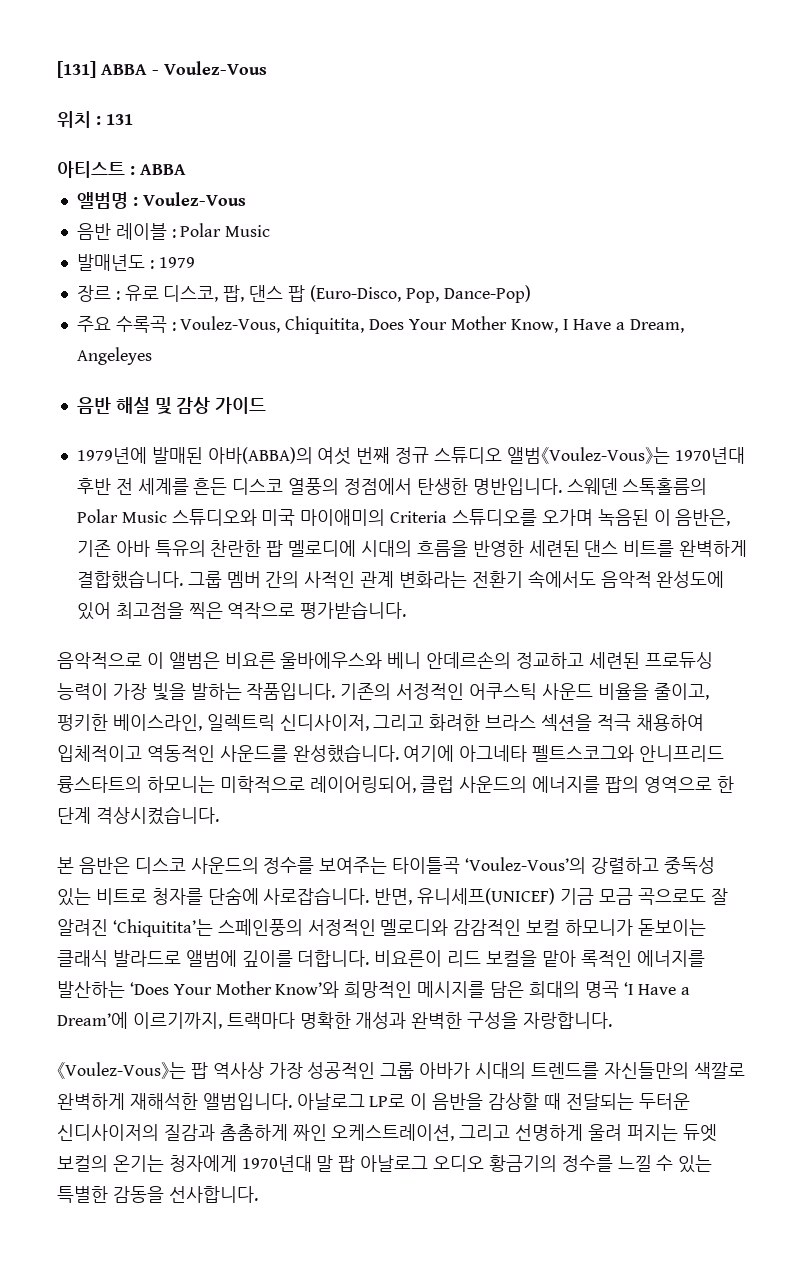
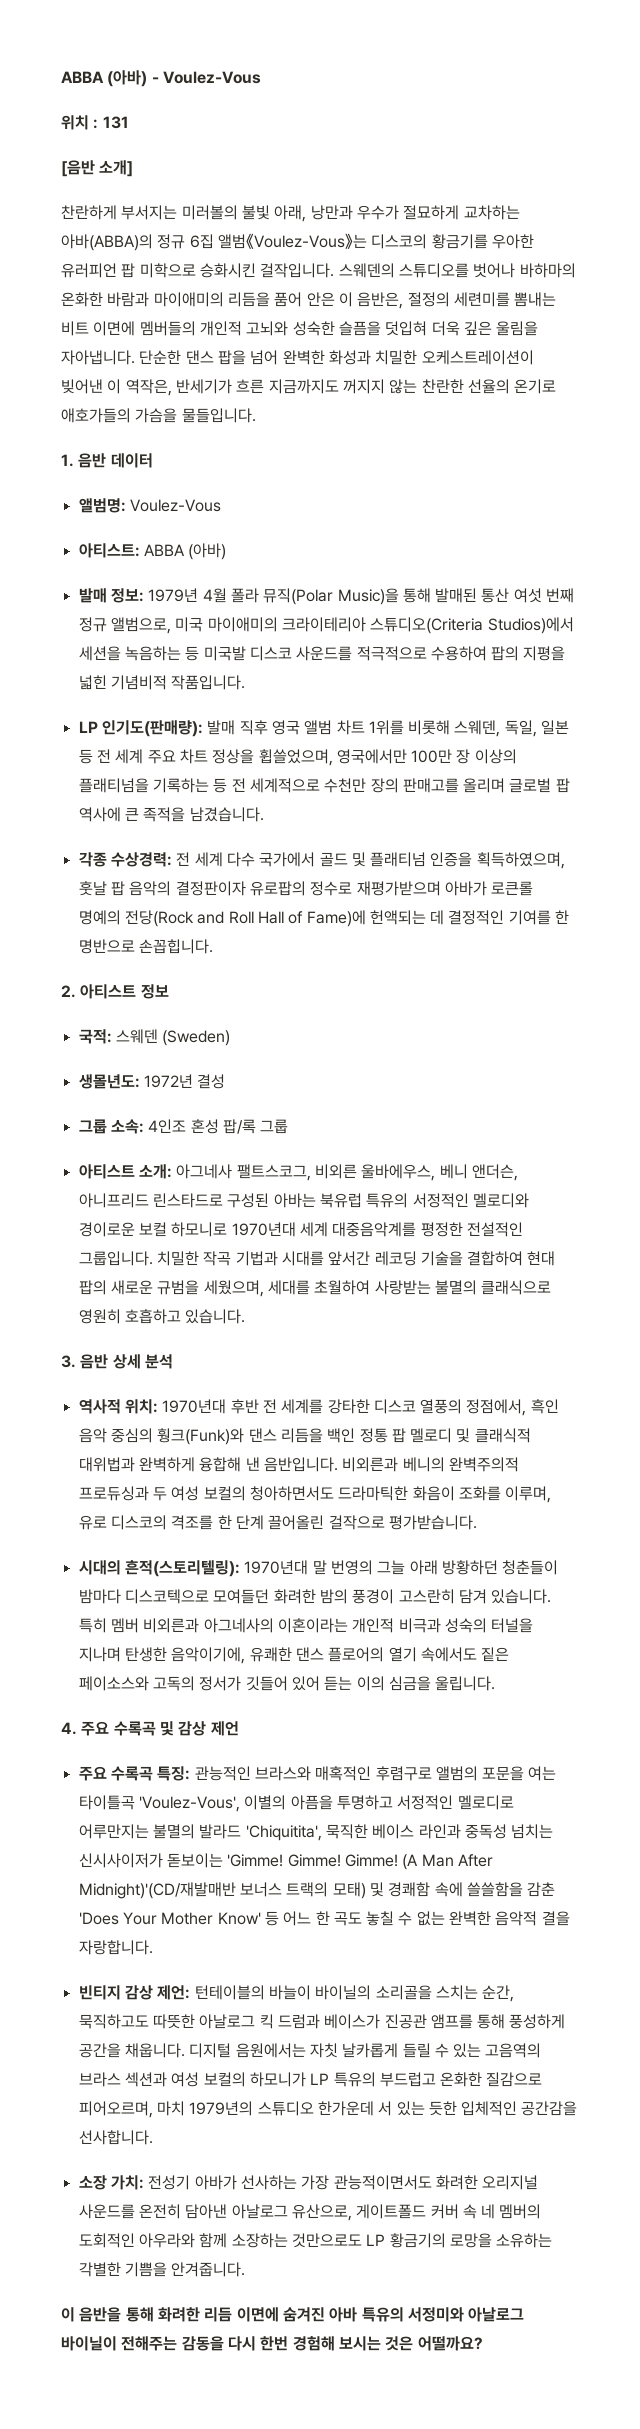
- [131] ABBA - Voulez-Vous
+ ABBA (아바) - Voulez-Vous
- 아티스트 : ABBA
- 앨범명 : Voulez-Vous
- 음반 레이블 : Polar Music
- 발매년도 : 1979
- 장르 : 유로 디스코, 팝, 댄스 팝 (Euro-Disco, Pop, Dance-Pop)
- 주요 수록곡 : Voulez-Vous, Chiquitita, Does Your Mother Know, I Have a Dream, Angeleyes
- 음반 해설 및 감상 가이드
- 1979년에 발매된 아바(ABBA)의 여섯 번째 정규 스튜디오 앨범《Voulez-Vous》는 1970년대 후반 전 세계를 흔든 디스코 열풍의 정점에서 탄생한 명반입니다. 스웨덴 스톡홀름의 Polar Music 스튜디오와 미국 마이애미의 Criteria 스튜디오를 오가며 녹음된 이 음반은, 기존 아바 특유의 찬란한 팝 멜로디에 시대의 흐름을 반영한 세련된 댄스 비트를 완벽하게 결합했습니다. 그룹 멤버 간의 사적인 관계 변화라는 전환기 속에서도 음악적 완성도에 있어 최고점을 찍은 역작으로 평가받습니다.
- 음악적으로 이 앨범은 비요른 울바에우스와 베니 안데르손의 정교하고 세련된 프로듀싱 능력이 가장 빛을 발하는 작품입니다. 기존의 서정적인 어쿠스틱 사운드 비율을 줄이고, 펑키한 베이스라인, 일렉트릭 신디사이저, 그리고 화려한 브라스 섹션을 적극 채용하여 입체적이고 역동적인 사운드를 완성했습니다. 여기에 아그네타 펠트스코그와 안니프리드 륭스타트의 하모니는 미학적으로 레이어링되어, 클럽 사운드의 에너지를 팝의 영역으로 한 단계 격상시켰습니다.
- 본 음반은 디스코 사운드의 정수를 보여주는 타이틀곡 ‘Voulez-Vous’의 강렬하고 중독성 있는 비트로 청자를 단숨에 사로잡습니다. 반면, 유니세프(UNICEF) 기금 모금 곡으로도 잘 알려진 ‘Chiquitita’는 스페인풍의 서정적인 멜로디와 감감적인 보컬 하모니가 돋보이는 클래식 발라드로 앨범에 깊이를 더합니다. 비요른이 리드 보컬을 맡아 록적인 에너지를 발산하는 ‘Does Your Mother Know’와 희망적인 메시지를 담은 희대의 명곡 ‘I Have a Dream’에 이르기까지, 트랙마다 명확한 개성과 완벽한 구성을 자랑합니다.
- 《Voulez-Vous》는 팝 역사상 가장 성공적인 그룹 아바가 시대의 트렌드를 자신들만의 색깔로 완벽하게 재해석한 앨범입니다. 아날로그 LP로 이 음반을 감상할 때 전달되는 두터운 신디사이저의 질감과 촘촘하게 짜인 오케스트레이션, 그리고 선명하게 울려 퍼지는 듀엣 보컬의 온기는 청자에게 1970년대 말 팝 아날로그 오디오 황금기의 정수를 느낄 수 있는 특별한 감동을 선사합니다.
+ [음반 소개]
+ 찬란하게 부서지는 미러볼의 불빛 아래, 낭만과 우수가 절묘하게 교차하는 아바(ABBA)의 정규 6집 앨범《Voulez-Vous》는 디스코의 황금기를 우아한 유러피언 팝 미학으로 승화시킨 걸작입니다. 스웨덴의 스튜디오를 벗어나 바하마의 온화한 바람과 마이애미의 리듬을 품어 안은 이 음반은, 절정의 세련미를 뽐내는 비트 이면에 멤버들의 개인적 고뇌와 성숙한 슬픔을 덧입혀 더욱 깊은 울림을 자아냅니다. 단순한 댄스 팝을 넘어 완벽한 화성과 치밀한 오케스트레이션이 빚어낸 이 역작은, 반세기가 흐른 지금까지도 꺼지지 않는 찬란한 선율의 온기로 애호가들의 가슴을 물들입니다.
+ 1. 음반 데이터
+ 앨범명: Voulez-Vous
+ 아티스트: ABBA (아바)
+ 발매 정보: 1979년 4월 폴라 뮤직(Polar Music)을 통해 발매된 통산 여섯 번째 정규 앨범으로, 미국 마이애미의 크라이테리아 스튜디오(Criteria Studios)에서 세션을 녹음하는 등 미국발 디스코 사운드를 적극적으로 수용하여 팝의 지평을 넓힌 기념비적 작품입니다.
+ LP 인기도(판매량): 발매 직후 영국 앨범 차트 1위를 비롯해 스웨덴, 독일, 일본 등 전 세계 주요 차트 정상을 휩쓸었으며, 영국에서만 100만 장 이상의 플래티넘을 기록하는 등 전 세계적으로 수천만 장의 판매고를 올리며 글로벌 팝 역사에 큰 족적을 남겼습니다.
+ 각종 수상경력: 전 세계 다수 국가에서 골드 및 플래티넘 인증을 획득하였으며, 훗날 팝 음악의 결정판이자 유로팝의 정수로 재평가받으며 아바가 로큰롤 명예의 전당(Rock and Roll Hall of Fame)에 헌액되는 데 결정적인 기여를 한 명반으로 손꼽힙니다.
+ 2. 아티스트 정보
+ 국적: 스웨덴 (Sweden)
+ 생몰년도: 1972년 결성
+ 그룹 소속: 4인조 혼성 팝/록 그룹
+ 아티스트 소개: 아그네사 팰트스코그, 비외른 울바에우스, 베니 앤더슨, 아니프리드 린스타드로 구성된 아바는 북유럽 특유의 서정적인 멜로디와 경이로운 보컬 하모니로 1970년대 세계 대중음악계를 평정한 전설적인 그룹입니다. 치밀한 작곡 기법과 시대를 앞서간 레코딩 기술을 결합하여 현대 팝의 새로운 규범을 세웠으며, 세대를 초월하여 사랑받는 불멸의 클래식으로 영원히 호흡하고 있습니다.
+ 3. 음반 상세 분석
+ 역사적 위치: 1970년대 후반 전 세계를 강타한 디스코 열풍의 정점에서, 흑인 음악 중심의 훵크(Funk)와 댄스 리듬을 백인 정통 팝 멜로디 및 클래식적 대위법과 완벽하게 융합해 낸 음반입니다. 비외른과 베니의 완벽주의적 프로듀싱과 두 여성 보컬의 청아하면서도 드라마틱한 화음이 조화를 이루며, 유로 디스코의 격조를 한 단계 끌어올린 걸작으로 평가받습니다.
+ 시대의 흔적(스토리텔링): 1970년대 말 번영의 그늘 아래 방황하던 청춘들이 밤마다 디스코텍으로 모여들던 화려한 밤의 풍경이 고스란히 담겨 있습니다. 특히 멤버 비외른과 아그네사의 이혼이라는 개인적 비극과 성숙의 터널을 지나며 탄생한 음악이기에, 유쾌한 댄스 플로어의 열기 속에서도 짙은 페이소스와 고독의 정서가 깃들어 있어 듣는 이의 심금을 울립니다.
+ 4. 주요 수록곡 및 감상 제언
+ 주요 수록곡 특징: 관능적인 브라스와 매혹적인 후렴구로 앨범의 포문을 여는 타이틀곡 'Voulez-Vous', 이별의 아픔을 투명하고 서정적인 멜로디로 어루만지는 불멸의 발라드 'Chiquitita', 묵직한 베이스 라인과 중독성 넘치는 신시사이저가 돋보이는 'Gimme! Gimme! Gimme! (A Man After Midnight)'(CD/재발매반 보너스 트랙의 모태) 및 경쾌함 속에 쓸쓸함을 감춘 'Does Your Mother Know' 등 어느 한 곡도 놓칠 수 없는 완벽한 음악적 결을 자랑합니다.
+ 빈티지 감상 제언: 턴테이블의 바늘이 바이닐의 소리골을 스치는 순간, 묵직하고도 따뜻한 아날로그 킥 드럼과 베이스가 진공관 앰프를 통해 풍성하게 공간을 채웁니다. 디지털 음원에서는 자칫 날카롭게 들릴 수 있는 고음역의 브라스 섹션과 여성 보컬의 하모니가 LP 특유의 부드럽고 온화한 질감으로 피어오르며, 마치 1979년의 스튜디오 한가운데 서 있는 듯한 입체적인 공간감을 선사합니다.
+ 소장 가치: 전성기 아바가 선사하는 가장 관능적이면서도 화려한 오리지널 사운드를 온전히 담아낸 아날로그 유산으로, 게이트폴드 커버 속 네 멤버의 도회적인 아우라와 함께 소장하는 것만으로도 LP 황금기의 로망을 소유하는 각별한 기쁨을 안겨줍니다.
+ 이 음반을 통해 화려한 리듬 이면에 숨겨진 아바 특유의 서정미와 아날로그 바이닐이 전해주는 감동을 다시 한번 경험해 보시는 것은 어떨까요?

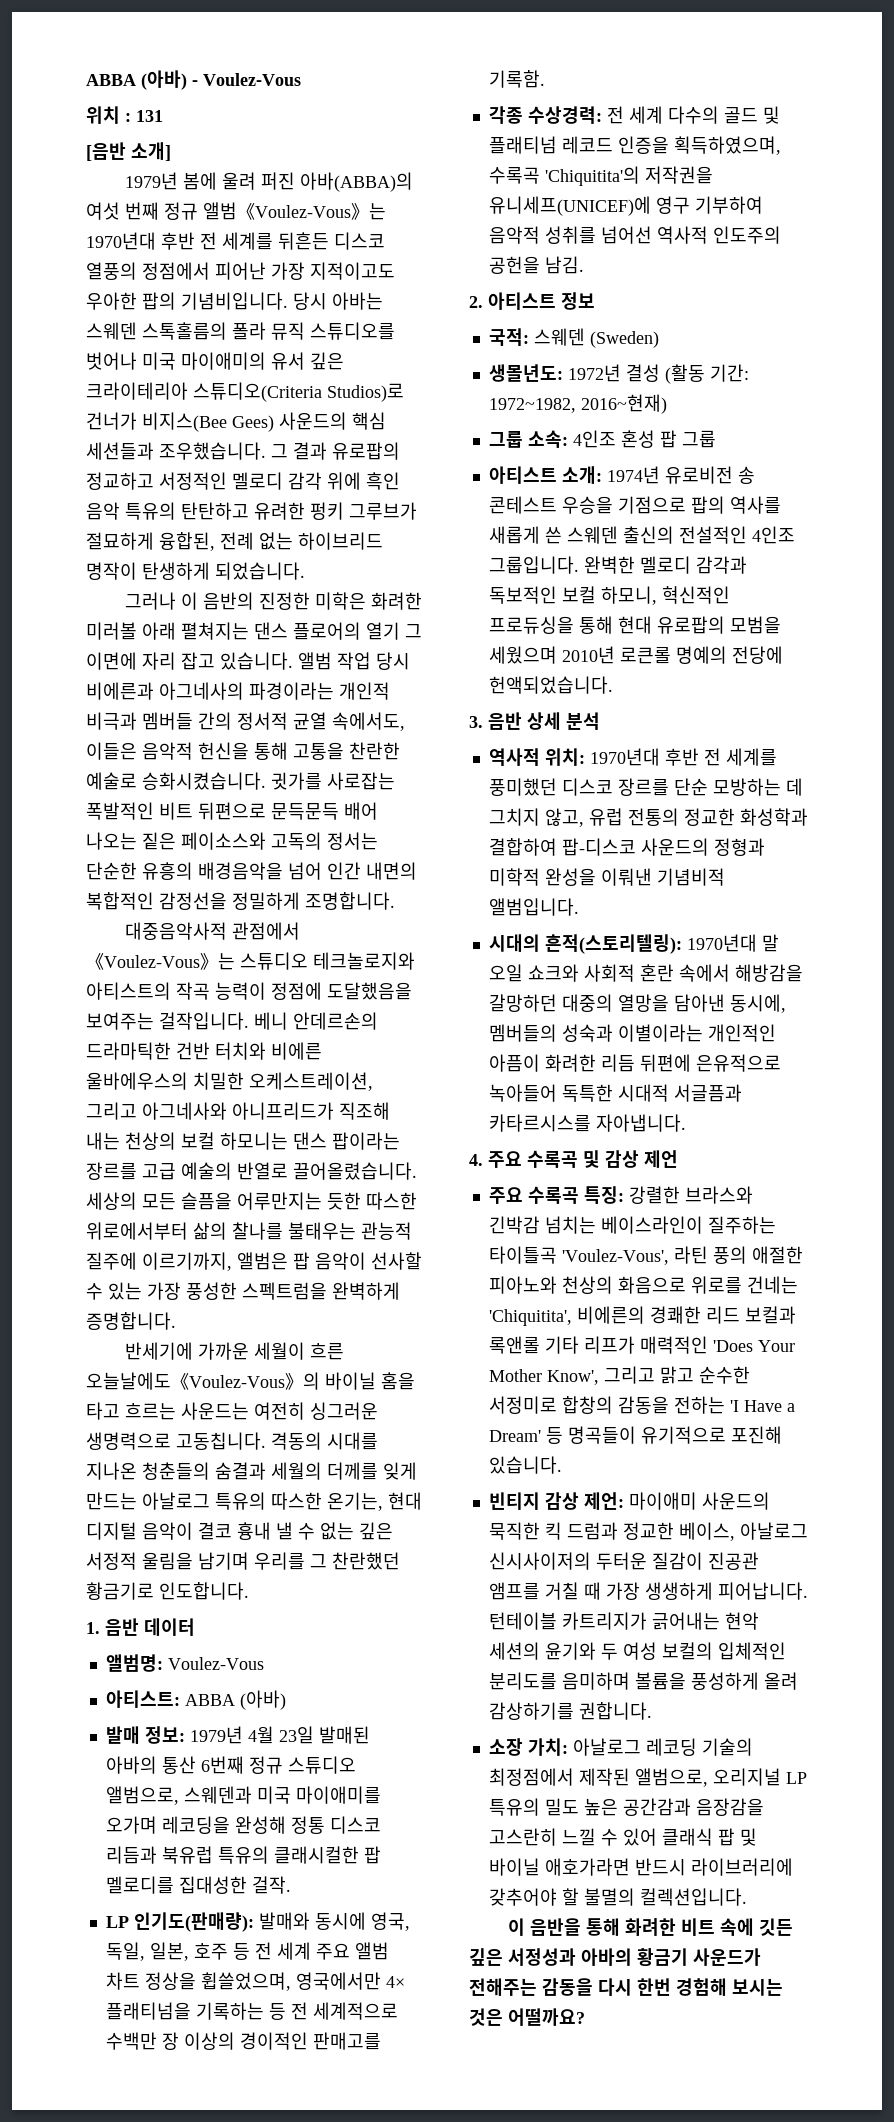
- 찬란하게 부서지는 미러볼의 불빛 아래, 낭만과 우수가 절묘하게 교차하는 아바(ABBA)의 정규 6집 앨범《Voulez-Vous》는 디스코의 황금기를 우아한 유러피언 팝 미학으로 승화시킨 걸작입니다. 스웨덴의 스튜디오를 벗어나 바하마의 온화한 바람과 마이애미의 리듬을 품어 안은 이 음반은, 절정의 세련미를 뽐내는 비트 이면에 멤버들의 개인적 고뇌와 성숙한 슬픔을 덧입혀 더욱 깊은 울림을 자아냅니다. 단순한 댄스 팝을 넘어 완벽한 화성과 치밀한 오케스트레이션이 빚어낸 이 역작은, 반세기가 흐른 지금까지도 꺼지지 않는 찬란한 선율의 온기로 애호가들의 가슴을 물들입니다.
+ 1979년 봄에 울려 퍼진 아바(ABBA)의 여섯 번째 정규 앨범《Voulez-Vous》는 1970년대 후반 전 세계를 뒤흔든 디스코 열풍의 정점에서 피어난 가장 지적이고도 우아한 팝의 기념비입니다. 당시 아바는 스웨덴 스톡홀름의 폴라 뮤직 스튜디오를 벗어나 미국 마이애미의 유서 깊은 크라이테리아 스튜디오(Criteria Studios)로 건너가 비지스(Bee Gees) 사운드의 핵심 세션들과 조우했습니다. 그 결과 유로팝의 정교하고 서정적인 멜로디 감각 위에 흑인 음악 특유의 탄탄하고 유려한 펑키 그루브가 절묘하게 융합된, 전례 없는 하이브리드 명작이 탄생하게 되었습니다.
+ 그러나 이 음반의 진정한 미학은 화려한 미러볼 아래 펼쳐지는 댄스 플로어의 열기 그 이면에 자리 잡고 있습니다. 앨범 작업 당시 비에른과 아그네사의 파경이라는 개인적 비극과 멤버들 간의 정서적 균열 속에서도, 이들은 음악적 헌신을 통해 고통을 찬란한 예술로 승화시켰습니다. 귓가를 사로잡는 폭발적인 비트 뒤편으로 문득문득 배어 나오는 짙은 페이소스와 고독의 정서는 단순한 유흥의 배경음악을 넘어 인간 내면의 복합적인 감정선을 정밀하게 조명합니다.
+ 대중음악사적 관점에서《Voulez-Vous》는 스튜디오 테크놀로지와 아티스트의 작곡 능력이 정점에 도달했음을 보여주는 걸작입니다. 베니 안데르손의 드라마틱한 건반 터치와 비에른 울바에우스의 치밀한 오케스트레이션, 그리고 아그네사와 아니프리드가 직조해 내는 천상의 보컬 하모니는 댄스 팝이라는 장르를 고급 예술의 반열로 끌어올렸습니다. 세상의 모든 슬픔을 어루만지는 듯한 따스한 위로에서부터 삶의 찰나를 불태우는 관능적 질주에 이르기까지, 앨범은 팝 음악이 선사할 수 있는 가장 풍성한 스펙트럼을 완벽하게 증명합니다.
+ 반세기에 가까운 세월이 흐른 오늘날에도《Voulez-Vous》의 바이닐 홈을 타고 흐르는 사운드는 여전히 싱그러운 생명력으로 고동칩니다. 격동의 시대를 지나온 청춘들의 숨결과 세월의 더께를 잊게 만드는 아날로그 특유의 따스한 온기는, 현대 디지털 음악이 결코 흉내 낼 수 없는 깊은 서정적 울림을 남기며 우리를 그 찬란했던 황금기로 인도합니다.
- 발매 정보: 1979년 4월 폴라 뮤직(Polar Music)을 통해 발매된 통산 여섯 번째 정규 앨범으로, 미국 마이애미의 크라이테리아 스튜디오(Criteria Studios)에서 세션을 녹음하는 등 미국발 디스코 사운드를 적극적으로 수용하여 팝의 지평을 넓힌 기념비적 작품입니다.
- LP 인기도(판매량): 발매 직후 영국 앨범 차트 1위를 비롯해 스웨덴, 독일, 일본 등 전 세계 주요 차트 정상을 휩쓸었으며, 영국에서만 100만 장 이상의 플래티넘을 기록하는 등 전 세계적으로 수천만 장의 판매고를 올리며 글로벌 팝 역사에 큰 족적을 남겼습니다.
+ 발매 정보: 1979년 4월 23일 발매된 아바의 통산 6번째 정규 스튜디오 앨범으로, 스웨덴과 미국 마이애미를 오가며 레코딩을 완성해 정통 디스코 리듬과 북유럽 특유의 클래시컬한 팝 멜로디를 집대성한 걸작.
+ LP 인기도(판매량): 발매와 동시에 영국, 독일, 일본, 호주 등 전 세계 주요 앨범 차트 정상을 휩쓸었으며, 영국에서만 4× 플래티넘을 기록하는 등 전 세계적으로 수백만 장 이상의 경이적인 판매고를 기록함.
- 각종 수상경력: 전 세계 다수 국가에서 골드 및 플래티넘 인증을 획득하였으며, 훗날 팝 음악의 결정판이자 유로팝의 정수로 재평가받으며 아바가 로큰롤 명예의 전당(Rock and Roll Hall of Fame)에 헌액되는 데 결정적인 기여를 한 명반으로 손꼽힙니다.
+ 각종 수상경력: 전 세계 다수의 골드 및 플래티넘 레코드 인증을 획득하였으며, 수록곡 'Chiquitita'의 저작권을 유니세프(UNICEF)에 영구 기부하여 음악적 성취를 넘어선 역사적 인도주의 공헌을 남김.
- 생몰년도: 1972년 결성
+ 생몰년도: 1972년 결성 (활동 기간: 1972~1982, 2016~현재)
- 그룹 소속: 4인조 혼성 팝/록 그룹
+ 그룹 소속: 4인조 혼성 팝 그룹
- 아티스트 소개: 아그네사 팰트스코그, 비외른 울바에우스, 베니 앤더슨, 아니프리드 린스타드로 구성된 아바는 북유럽 특유의 서정적인 멜로디와 경이로운 보컬 하모니로 1970년대 세계 대중음악계를 평정한 전설적인 그룹입니다. 치밀한 작곡 기법과 시대를 앞서간 레코딩 기술을 결합하여 현대 팝의 새로운 규범을 세웠으며, 세대를 초월하여 사랑받는 불멸의 클래식으로 영원히 호흡하고 있습니다.
+ 아티스트 소개: 1974년 유로비전 송 콘테스트 우승을 기점으로 팝의 역사를 새롭게 쓴 스웨덴 출신의 전설적인 4인조 그룹입니다. 완벽한 멜로디 감각과 독보적인 보컬 하모니, 혁신적인 프로듀싱을 통해 현대 유로팝의 모범을 세웠으며 2010년 로큰롤 명예의 전당에 헌액되었습니다.
- 역사적 위치: 1970년대 후반 전 세계를 강타한 디스코 열풍의 정점에서, 흑인 음악 중심의 훵크(Funk)와 댄스 리듬을 백인 정통 팝 멜로디 및 클래식적 대위법과 완벽하게 융합해 낸 음반입니다. 비외른과 베니의 완벽주의적 프로듀싱과 두 여성 보컬의 청아하면서도 드라마틱한 화음이 조화를 이루며, 유로 디스코의 격조를 한 단계 끌어올린 걸작으로 평가받습니다.
- 시대의 흔적(스토리텔링): 1970년대 말 번영의 그늘 아래 방황하던 청춘들이 밤마다 디스코텍으로 모여들던 화려한 밤의 풍경이 고스란히 담겨 있습니다. 특히 멤버 비외른과 아그네사의 이혼이라는 개인적 비극과 성숙의 터널을 지나며 탄생한 음악이기에, 유쾌한 댄스 플로어의 열기 속에서도 짙은 페이소스와 고독의 정서가 깃들어 있어 듣는 이의 심금을 울립니다.
+ 역사적 위치: 1970년대 후반 전 세계를 풍미했던 디스코 장르를 단순 모방하는 데 그치지 않고, 유럽 전통의 정교한 화성학과 결합하여 팝-디스코 사운드의 정형과 미학적 완성을 이뤄낸 기념비적 앨범입니다.
+ 시대의 흔적(스토리텔링): 1970년대 말 오일 쇼크와 사회적 혼란 속에서 해방감을 갈망하던 대중의 열망을 담아낸 동시에, 멤버들의 성숙과 이별이라는 개인적인 아픔이 화려한 리듬 뒤편에 은유적으로 녹아들어 독특한 시대적 서글픔과 카타르시스를 자아냅니다.
- 주요 수록곡 특징: 관능적인 브라스와 매혹적인 후렴구로 앨범의 포문을 여는 타이틀곡 'Voulez-Vous', 이별의 아픔을 투명하고 서정적인 멜로디로 어루만지는 불멸의 발라드 'Chiquitita', 묵직한 베이스 라인과 중독성 넘치는 신시사이저가 돋보이는 'Gimme! Gimme! Gimme! (A Man After Midnight)'(CD/재발매반 보너스 트랙의 모태) 및 경쾌함 속에 쓸쓸함을 감춘 'Does Your Mother Know' 등 어느 한 곡도 놓칠 수 없는 완벽한 음악적 결을 자랑합니다.
- 빈티지 감상 제언: 턴테이블의 바늘이 바이닐의 소리골을 스치는 순간, 묵직하고도 따뜻한 아날로그 킥 드럼과 베이스가 진공관 앰프를 통해 풍성하게 공간을 채웁니다. 디지털 음원에서는 자칫 날카롭게 들릴 수 있는 고음역의 브라스 섹션과 여성 보컬의 하모니가 LP 특유의 부드럽고 온화한 질감으로 피어오르며, 마치 1979년의 스튜디오 한가운데 서 있는 듯한 입체적인 공간감을 선사합니다.
- 소장 가치: 전성기 아바가 선사하는 가장 관능적이면서도 화려한 오리지널 사운드를 온전히 담아낸 아날로그 유산으로, 게이트폴드 커버 속 네 멤버의 도회적인 아우라와 함께 소장하는 것만으로도 LP 황금기의 로망을 소유하는 각별한 기쁨을 안겨줍니다.
- 이 음반을 통해 화려한 리듬 이면에 숨겨진 아바 특유의 서정미와 아날로그 바이닐이 전해주는 감동을 다시 한번 경험해 보시는 것은 어떨까요?
+ 주요 수록곡 특징: 강렬한 브라스와 긴박감 넘치는 베이스라인이 질주하는 타이틀곡 'Voulez-Vous', 라틴 풍의 애절한 피아노와 천상의 화음으로 위로를 건네는 'Chiquitita', 비에른의 경쾌한 리드 보컬과 록앤롤 기타 리프가 매력적인 'Does Your Mother Know', 그리고 맑고 순수한 서정미로 합창의 감동을 전하는 'I Have a Dream' 등 명곡들이 유기적으로 포진해 있습니다.
+ 빈티지 감상 제언: 마이애미 사운드의 묵직한 킥 드럼과 정교한 베이스, 아날로그 신시사이저의 두터운 질감이 진공관 앰프를 거칠 때 가장 생생하게 피어납니다. 턴테이블 카트리지가 긁어내는 현악 세션의 윤기와 두 여성 보컬의 입체적인 분리도를 음미하며 볼륨을 풍성하게 올려 감상하기를 권합니다.
+ 소장 가치: 아날로그 레코딩 기술의 최정점에서 제작된 앨범으로, 오리지널 LP 특유의 밀도 높은 공간감과 음장감을 고스란히 느낄 수 있어 클래식 팝 및 바이닐 애호가라면 반드시 라이브러리에 갖추어야 할 불멸의 컬렉션입니다.
+ 이 음반을 통해 화려한 비트 속에 깃든 깊은 서정성과 아바의 황금기 사운드가 전해주는 감동을 다시 한번 경험해 보시는 것은 어떨까요?

